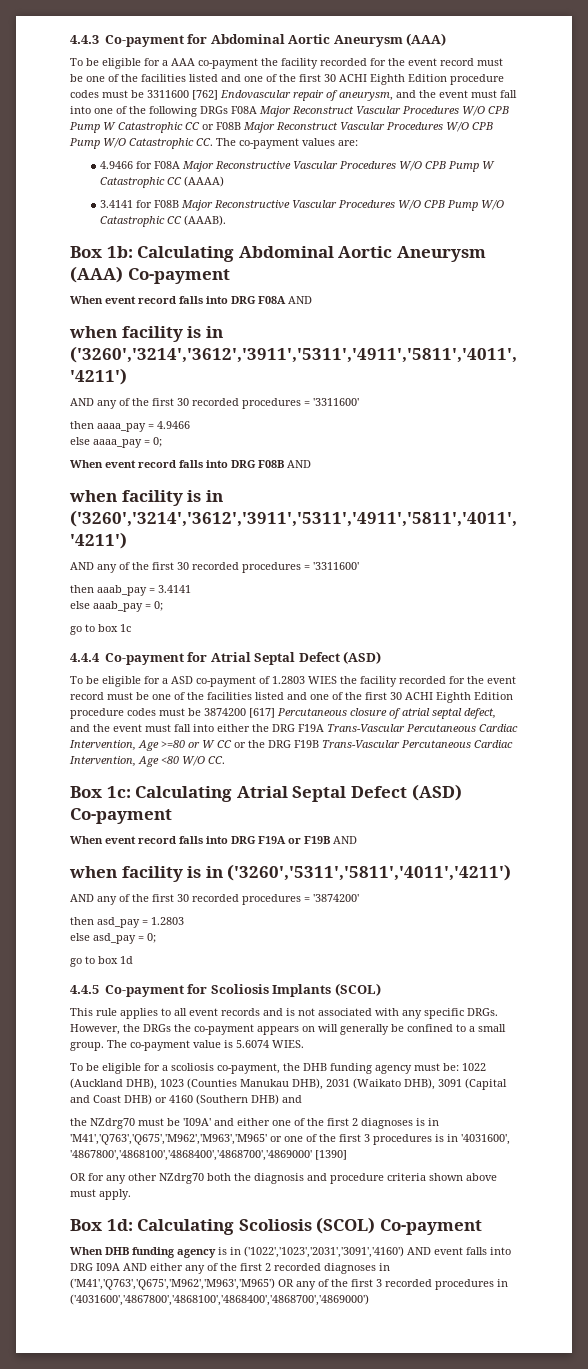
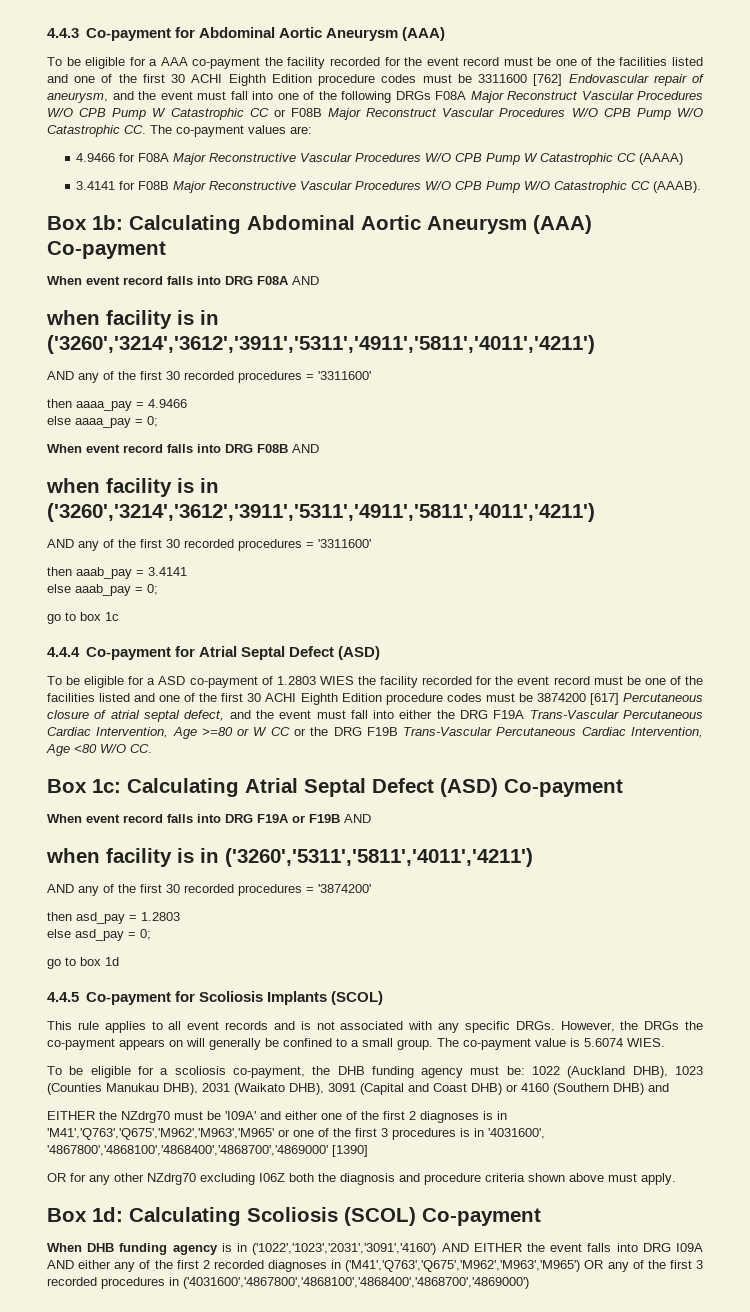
- the NZdrg70 must be 'I09A' and either one of the first 2 diagnoses is in 'M41','Q763','Q675','M962','M963','M965' or one of the first 3 procedures is in '4031600', '4867800','4868100','4868400','4868700','4869000' [1390]
+ EITHER the NZdrg70 must be 'I09A' and either one of the first 2 diagnoses is in 'M41','Q763','Q675','M962','M963','M965' or one of the first 3 procedures is in '4031600', '4867800','4868100','4868400','4868700','4869000' [1390]
- OR for any other NZdrg70 both the diagnosis and procedure criteria shown above must apply.
+ OR for any other NZdrg70 excluding I06Z both the diagnosis and procedure criteria shown above must apply.
- When DHB funding agency is in ('1022','1023','2031','3091','4160') AND event falls into DRG I09A AND either any of the first 2 recorded diagnoses in ('M41','Q763','Q675','M962','M963','M965') OR any of the first 3 recorded procedures in ('4031600','4867800','4868100','4868400','4868700','4869000')
+ When DHB funding agency is in ('1022','1023','2031','3091','4160') AND EITHER the event falls into DRG I09A AND either any of the first 2 recorded diagnoses in ('M41','Q763','Q675','M962','M963','M965') OR any of the first 3 recorded procedures in ('4031600','4867800','4868100','4868400','4868700','4869000')

